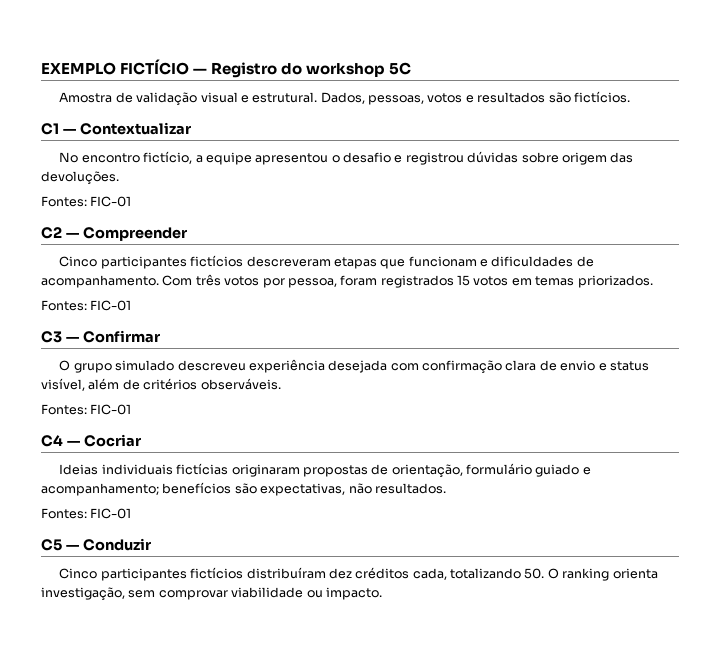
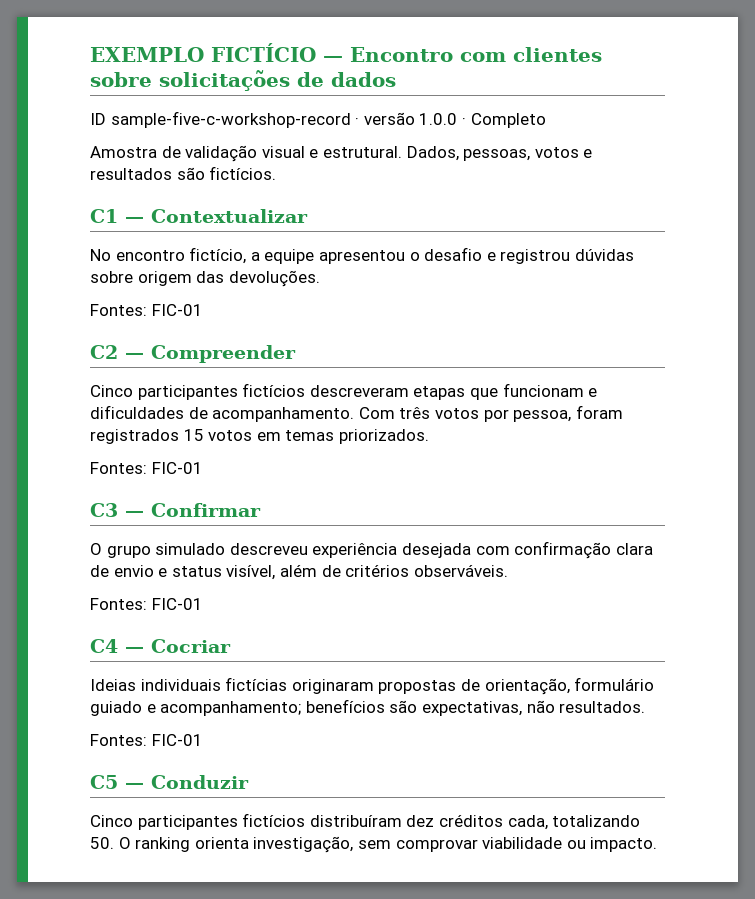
- EXEMPLO FICTÍCIO — Registro do workshop 5C
+ EXEMPLO FICTÍCIO — Encontro com clientes sobre solicitações de dados
+ ID sample-five-c-workshop-record · versão 1.0.0 · Completo

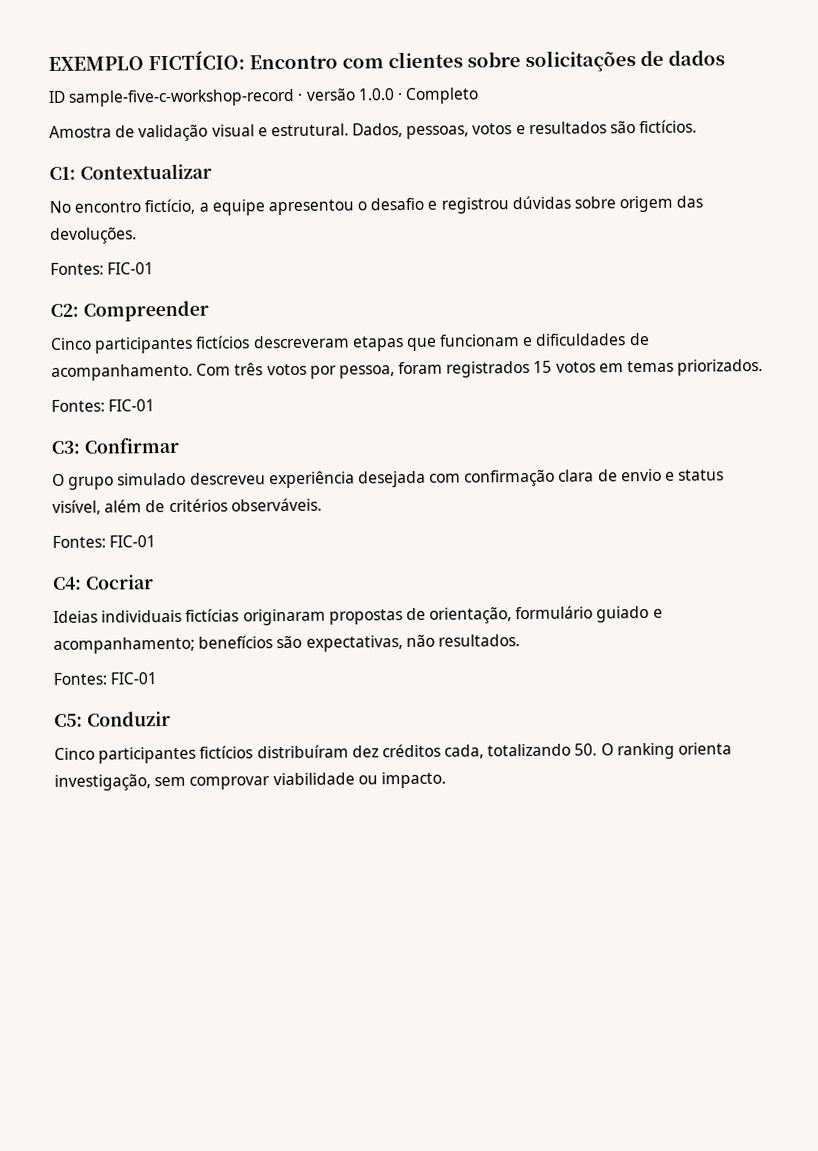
- EXEMPLO FICTÍCIO — Encontro com clientes sobre solicitações de dados
+ EXEMPLO FICTÍCIO: Encontro com clientes sobre solicitações de dados
- C1 — Contextualizar
+ C1: Contextualizar
- C2 — Compreender
+ C2: Compreender
- C3 — Confirmar
+ C3: Confirmar
- C4 — Cocriar
+ C4: Cocriar
- C5 — Conduzir
+ C5: Conduzir

